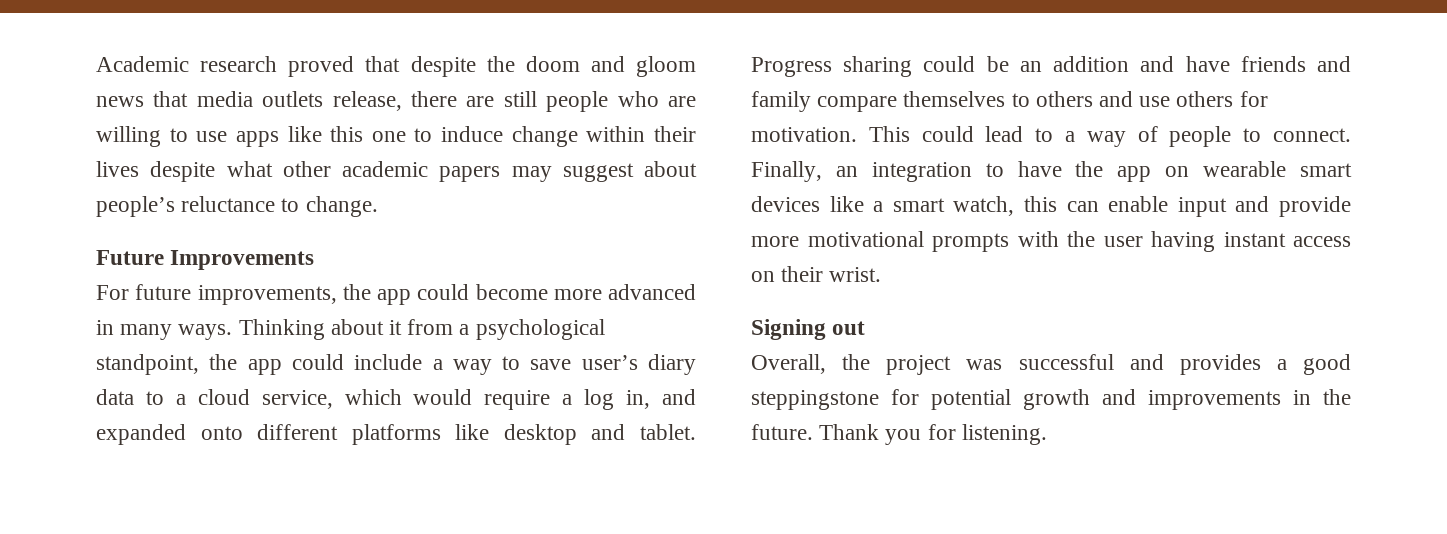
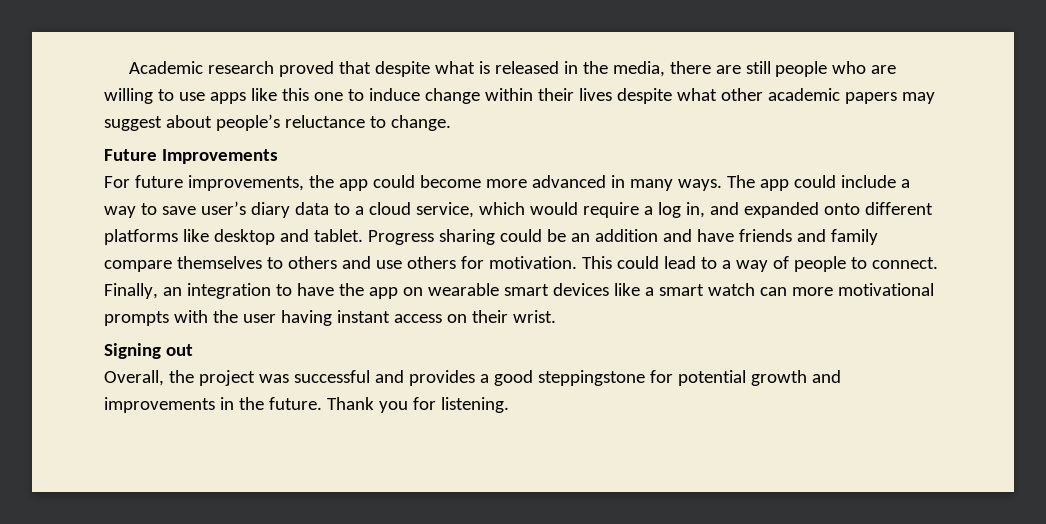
- Academic research proved that despite the doom and gloom news that media outlets release, there are still people who are willing to use apps like this one to induce change within their lives despite what other academic papers may suggest about people’s reluctance to change.
+ Academic research proved that despite what is released in the media, there are still people who are willing to use apps like this one to induce change within their lives despite what other academic papers may suggest about people’s reluctance to change.
- Thinking about it from a psychological standpoint, the app could include a way to save user’s diary data to a cloud service, which would require a log in, and expanded onto different platforms like desktop and tablet.
+ The app could include a way to save user’s diary data to a cloud service, which would require a log in, and expanded onto different platforms like desktop and tablet.
- Finally, an integration to have the app on wearable smart devices like a smart watch, this can enable input and provide more motivational prompts with the user having instant access on their wrist.
+ Finally, an integration to have the app on wearable smart devices like a smart watch can more motivational prompts with the user having instant access on their wrist.

